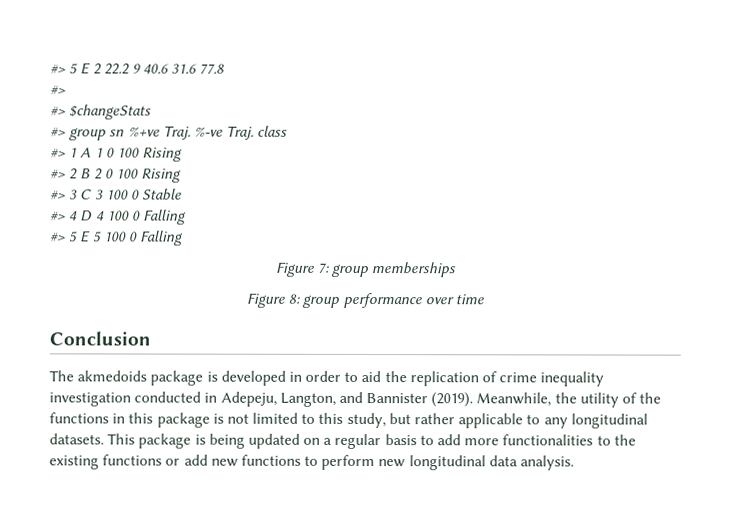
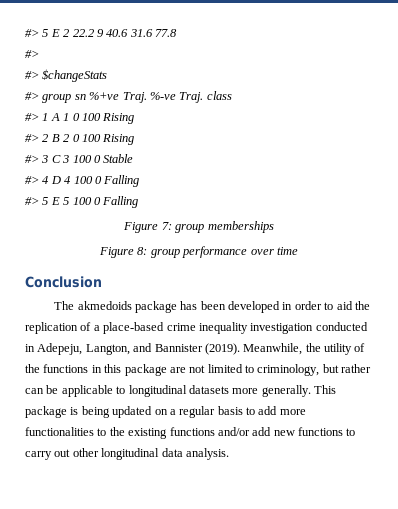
- The akmedoids package is developed in order to aid the replication of crime inequality investigation conducted in Adepeju, Langton, and Bannister (2019).
+ The akmedoids package has been developed in order to aid the replication of a place-based crime inequality investigation conducted in Adepeju, Langton, and Bannister (2019).
- Meanwhile, the utility of the functions in this package is not limited to this study, but rather applicable to any longitudinal datasets.
+ Meanwhile, the utility of the functions in this package are not limited to criminology, but rather can be applicable to longitudinal datasets more generally.
- This package is being updated on a regular basis to add more functionalities to the existing functions or add new functions to perform new longitudinal data analysis.
+ This package is being updated on a regular basis to add more functionalities to the existing functions and/or add new functions to carry out other longitudinal data analysis.

